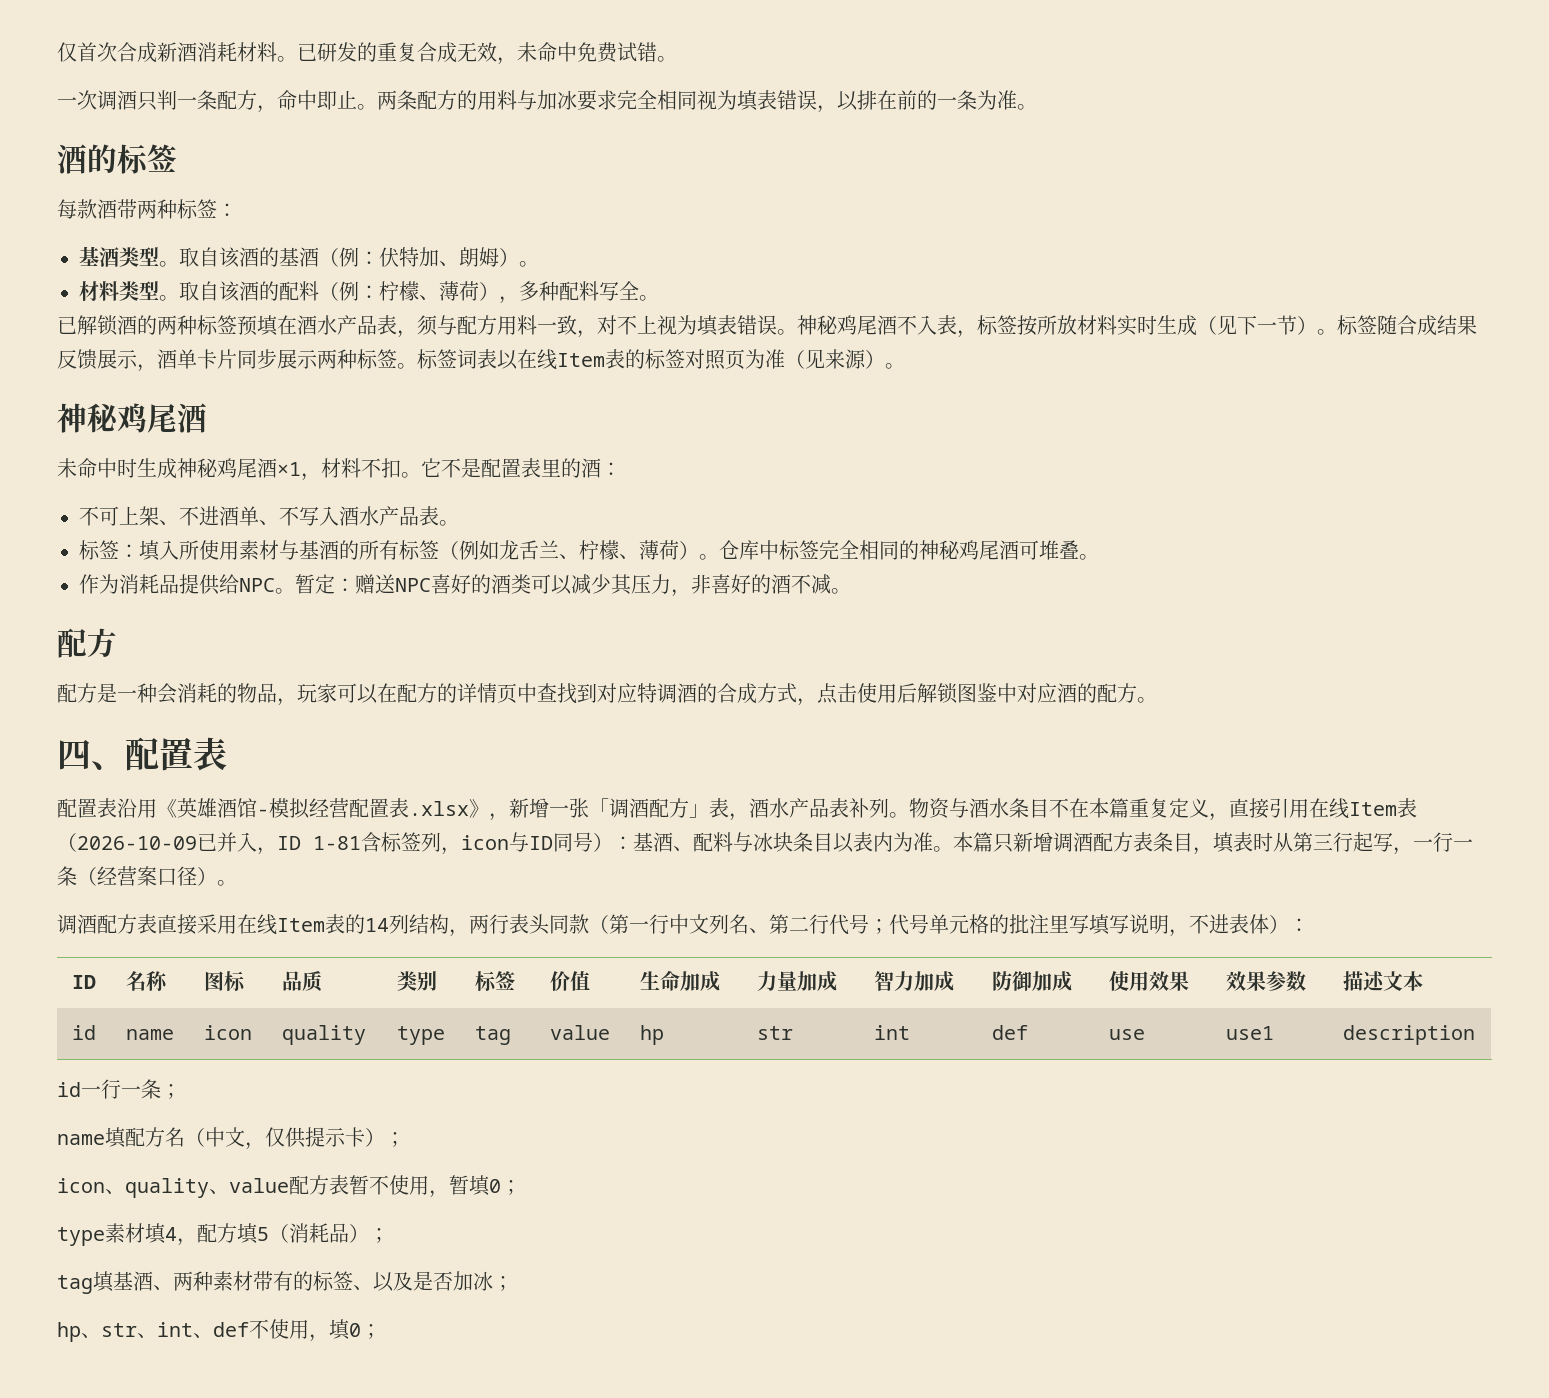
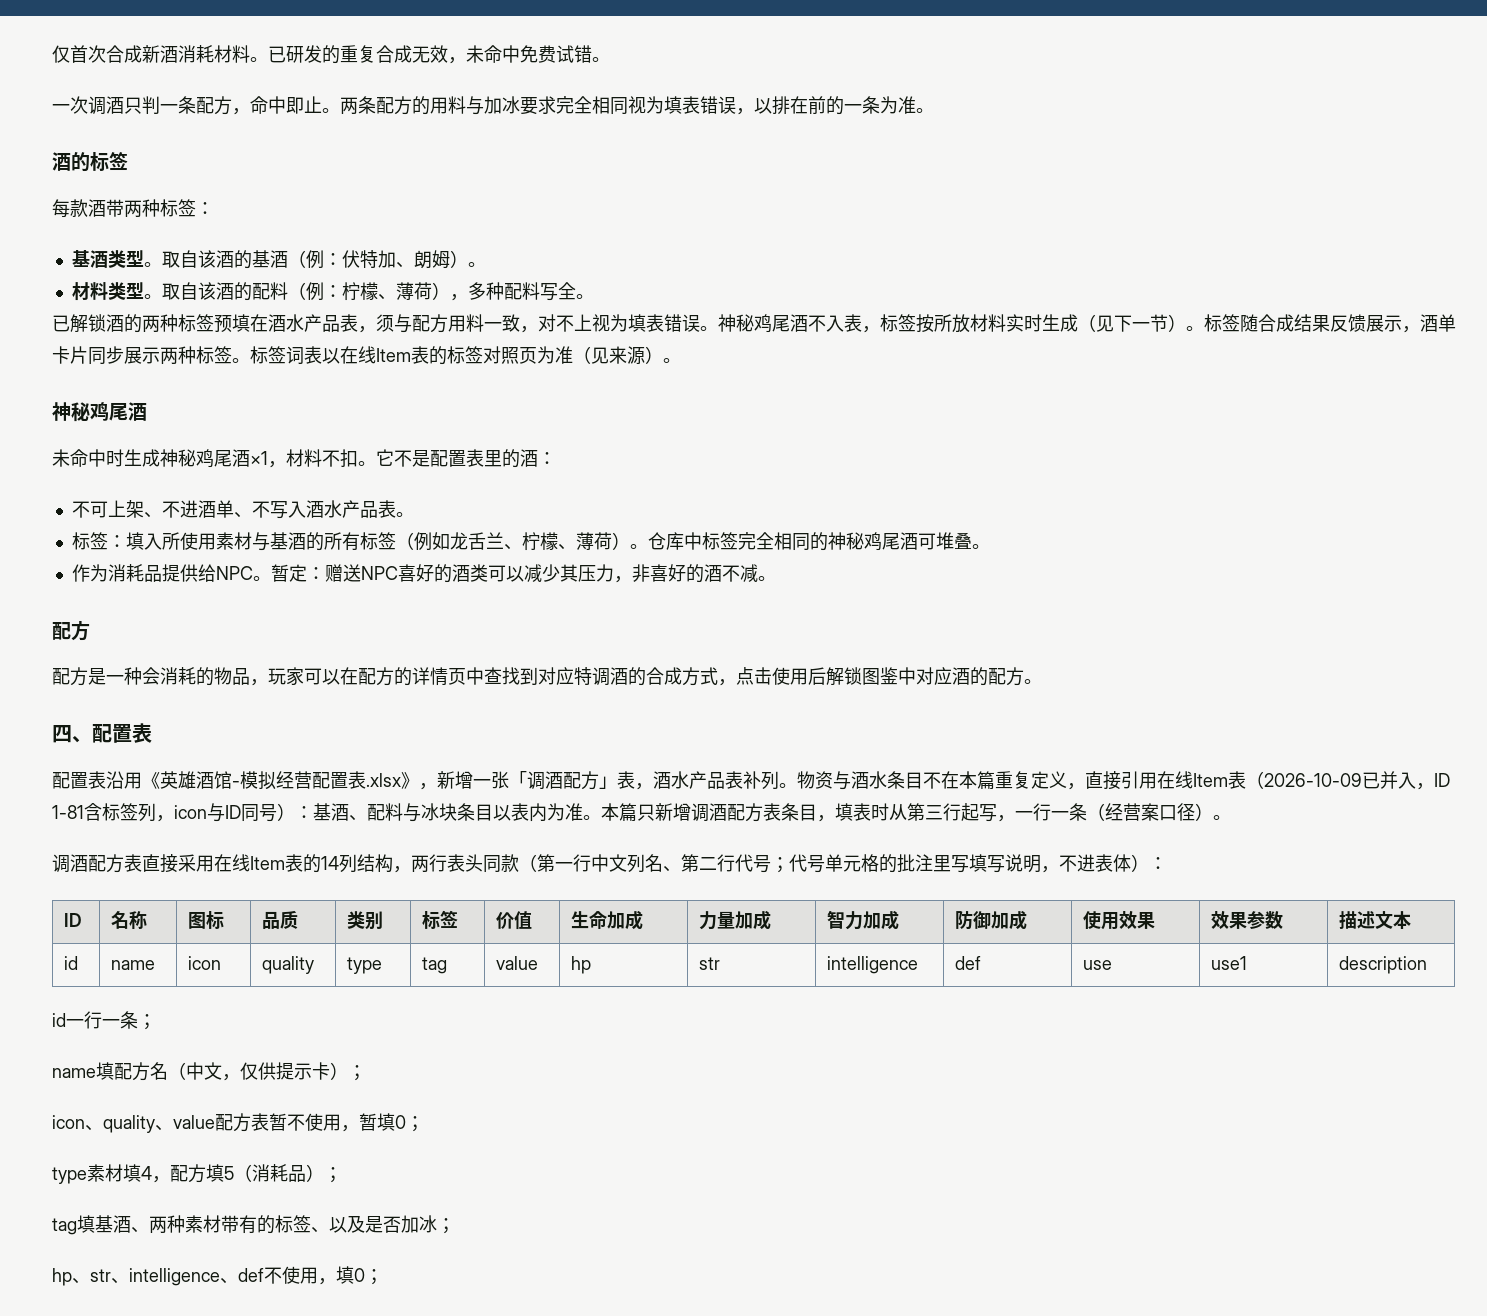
- id | name | icon | quality | type | tag | value | hp | str | int | def | use | use1 | description
+ id | name | icon | quality | type | tag | value | hp | str | intelligence | def | use | use1 | description
- hp、str、int、def不使用，填0；
+ hp、str、intelligence、def不使用，填0；

